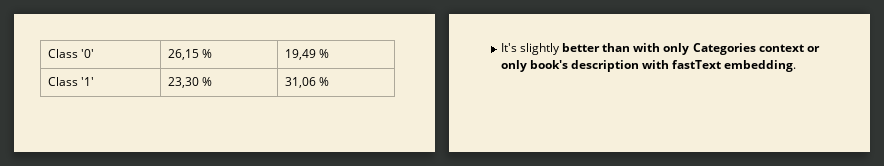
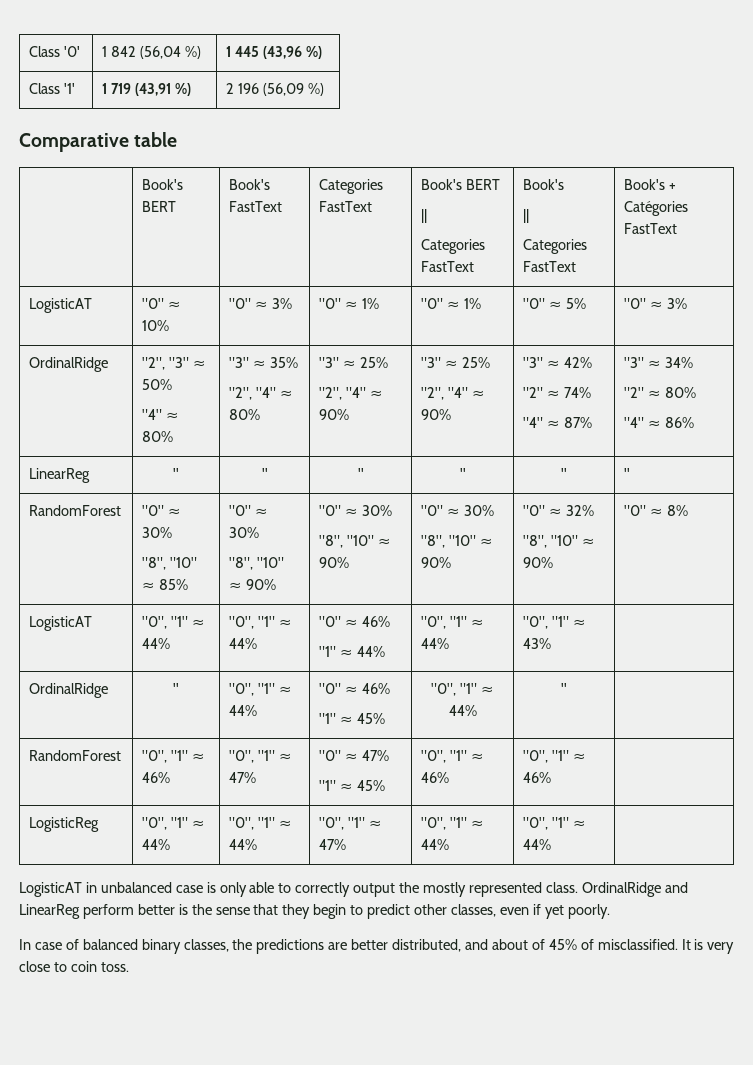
- Class '0' | 26,15 % | 19,49 %
- Class '1' | 23,30 % | 31,06 %
- It's slightly better than with only Categories context or only book's description with fastText embedding.
+ Class '0' | 1 842 (56,04 %) | 1 445 (43,96 %)
+ Class '1' | 1 719 (43,91 %) | 2 196 (56,09 %)
+ Comparative table
+ | Book's BERT | Book's FastText | Categories FastText | Book's BERT
+ ||
+ Categories FastText | Book's
+ ||
+ Categories FastText | Book's + Catégories FastText
+ LogisticAT | "0" ≈ 10% | "0" ≈ 3% | "0" ≈ 1% | "0" ≈ 1% | "0" ≈ 5% | "0" ≈ 3%
+ OrdinalRidge | "2", "3" ≈ 50%
+ "4" ≈ 80% | "3" ≈ 35%
+ "2", "4" ≈ 80% | "3" ≈ 25%
+ "2", "4" ≈ 90% | "3" ≈ 25%
+ "2", "4" ≈ 90% | "3" ≈ 42%
+ "2" ≈ 74%
+ "4" ≈ 87% | "3" ≈ 34%
+ "2" ≈ 80%
+ "4" ≈ 86%
+ LinearReg | '' | '' | '' | '' | '' | ''
+ RandomForest | "0" ≈ 30%
+ "8", "10" ≈ 85% | "0" ≈ 30%
+ "8", "10" ≈ 90% | "0" ≈ 30%
+ "8", "10" ≈ 90% | "0" ≈ 30%
+ "8", "10" ≈ 90% | "0" ≈ 32%
+ "8", "10" ≈ 90% | "0" ≈ 8%
+ LogisticAT | "0", "1" ≈ 44% | "0", "1" ≈ 44% | "0" ≈ 46%
+ "1" ≈ 44% | "0", "1" ≈ 44% | "0", "1" ≈ 43% |
+ OrdinalRidge | '' | "0", "1" ≈ 44% | "0" ≈ 46%
+ "1" ≈ 45% | "0", "1" ≈ 44% | '' |
+ RandomForest | "0", "1" ≈ 46% | "0", "1" ≈ 47% | "0" ≈ 47%
+ "1" ≈ 45% | "0", "1" ≈ 46% | "0", "1" ≈ 46% |
+ LogisticReg | "0", "1" ≈ 44% | "0", "1" ≈ 44% | "0", "1" ≈ 47% | "0", "1" ≈ 44% | "0", "1" ≈ 44% |
+ LogisticAT in unbalanced case is only able to correctly output the mostly represented class. OrdinalRidge and LinearReg perform better is the sense that they begin to predict other classes, even if yet poorly.
+ In case of balanced binary classes, the predictions are better distributed, and about of 45% of misclassified. It is very close to coin toss.

